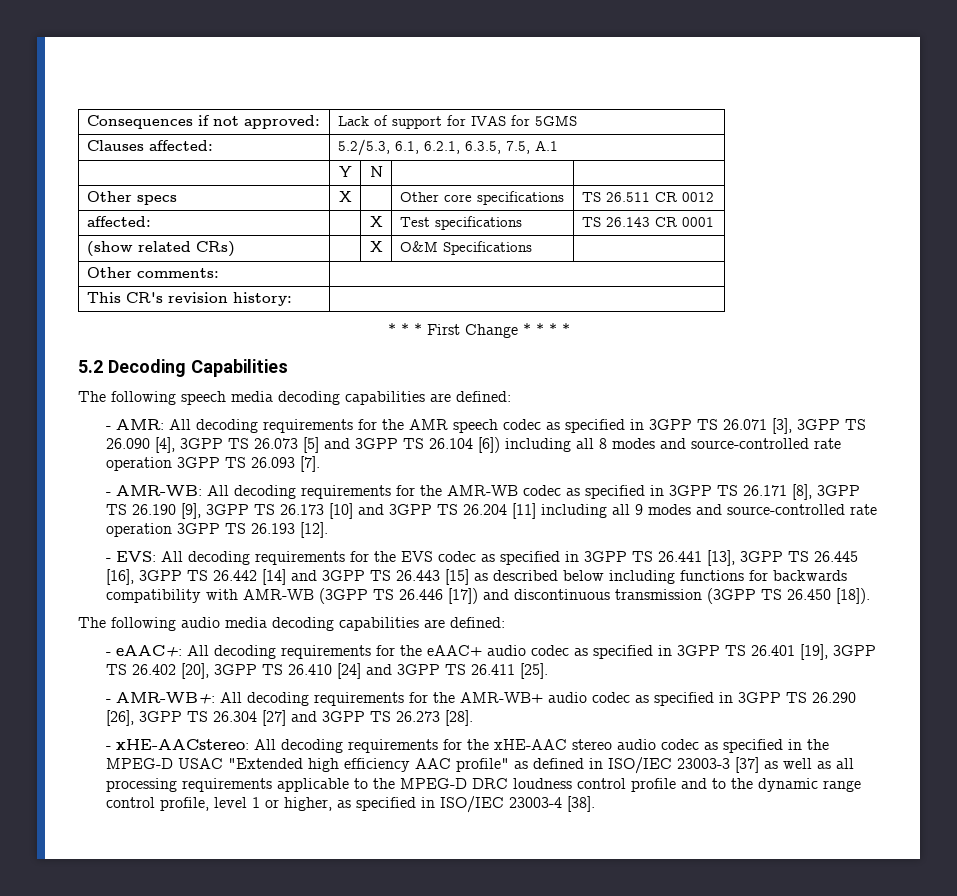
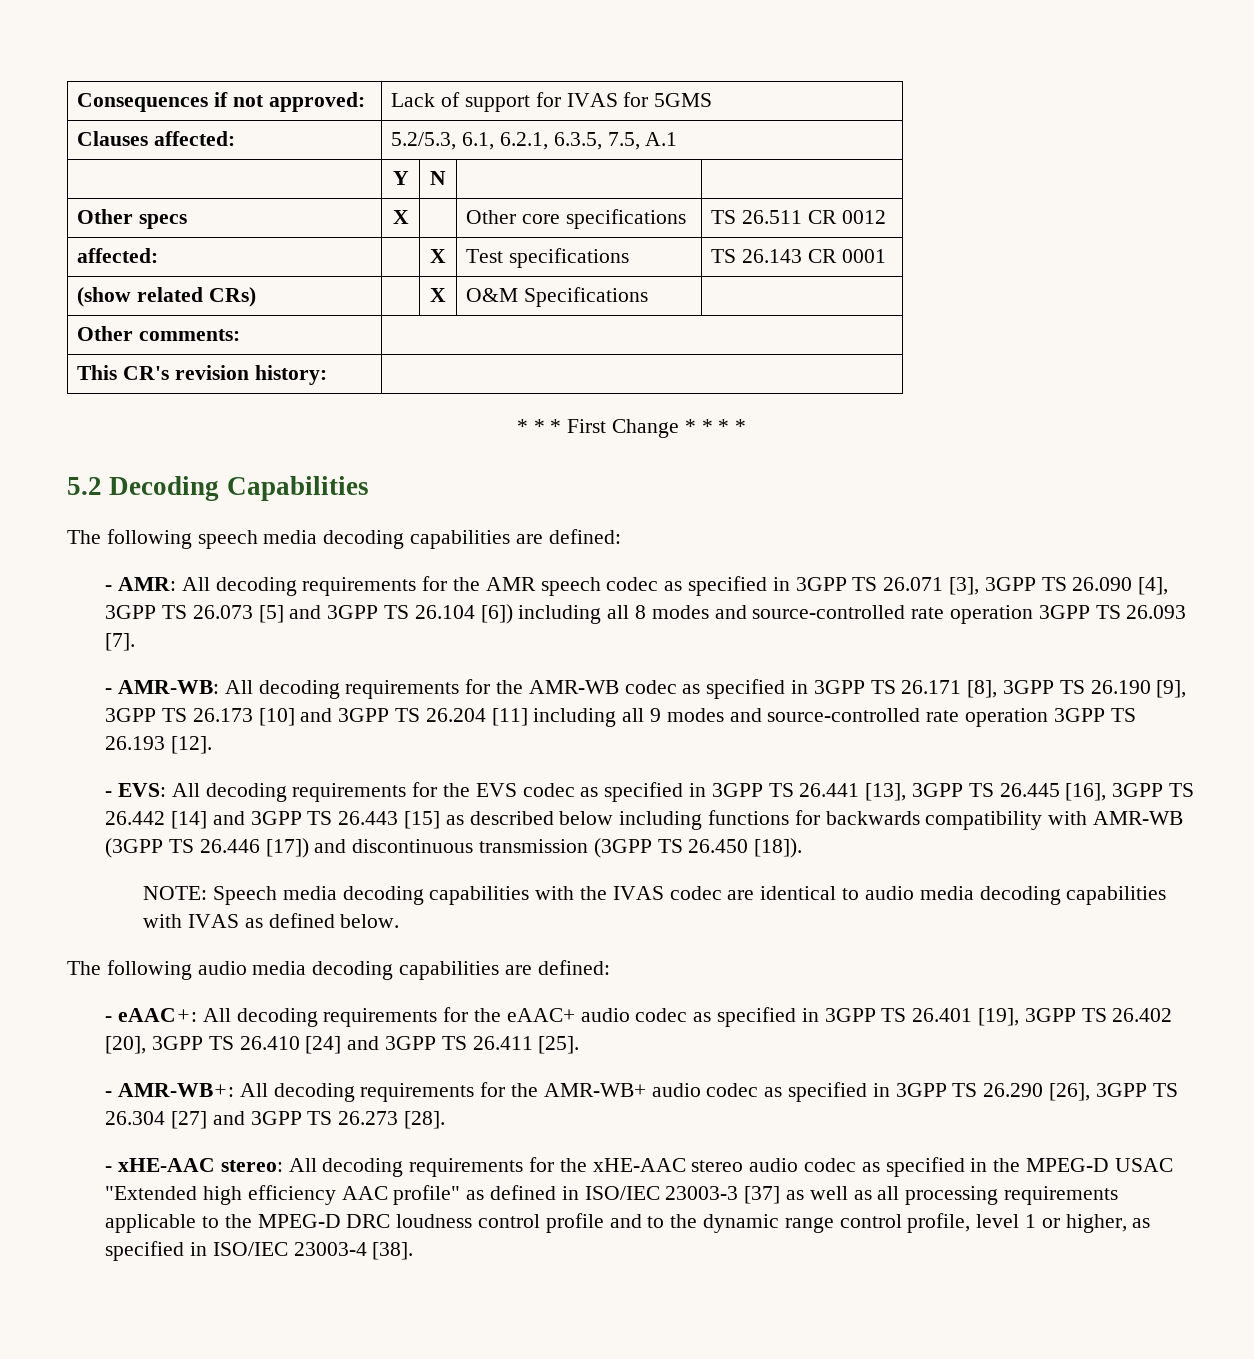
+ NOTE: Speech media decoding capabilities with the IVAS codec are identical to audio media decoding capabilities with IVAS as defined below.
- - xHE-AACstereo: All decoding requirements for the xHE-AAC stereo audio codec as specified in the MPEG-D USAC "Extended high efficiency AAC profile" as defined in ISO/IEC 23003-3 [37] as well as all processing requirements applicable to the MPEG-D DRC loudness control profile and to the dynamic range control profile, level 1 or higher, as specified in ISO/IEC 23003-4 [38].
+ - xHE-AAC stereo: All decoding requirements for the xHE-AAC stereo audio codec as specified in the MPEG-D USAC "Extended high efficiency AAC profile" as defined in ISO/IEC 23003-3 [37] as well as all processing requirements applicable to the MPEG-D DRC loudness control profile and to the dynamic range control profile, level 1 or higher, as specified in ISO/IEC 23003-4 [38].

